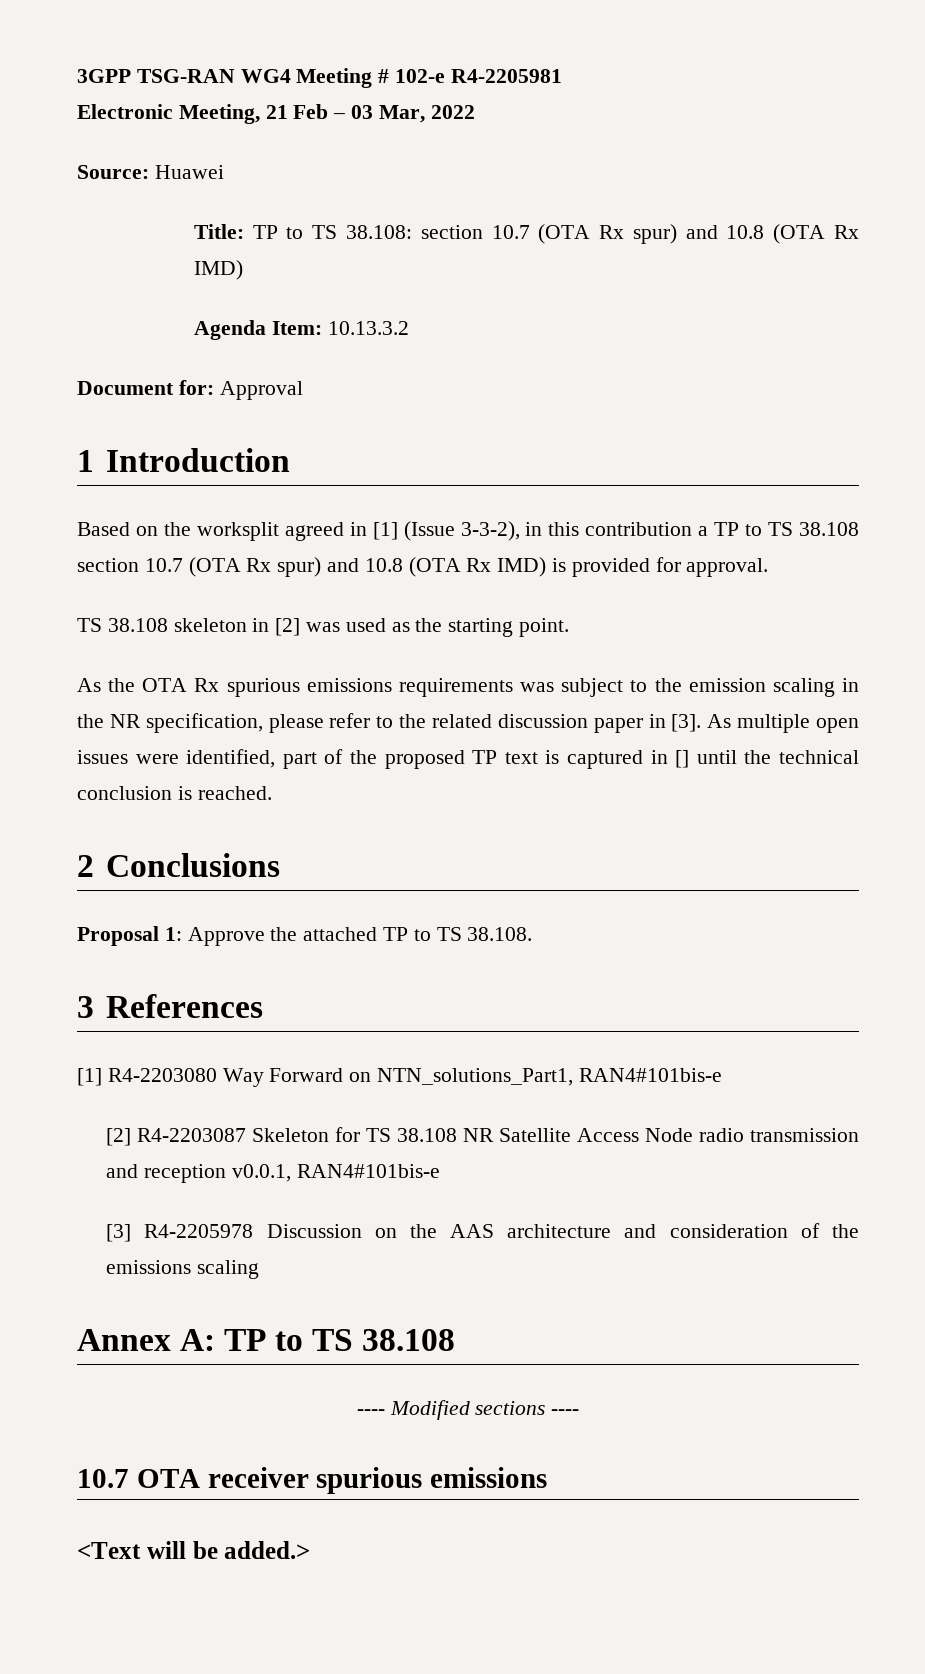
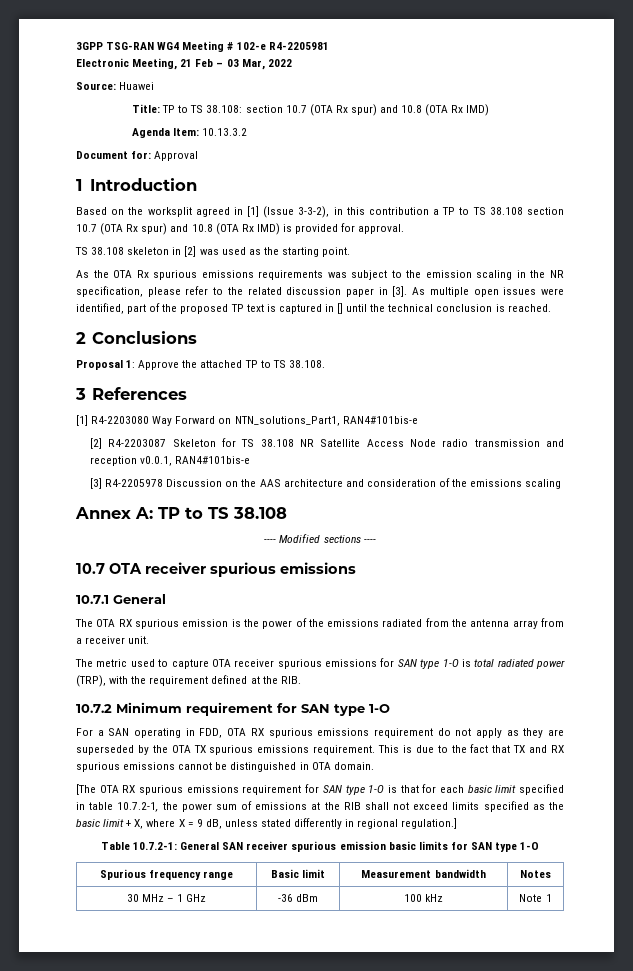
- <Text will be added.>
+ 10.7.1 General
+ The OTA RX spurious emission is the power of the emissions radiated from the antenna array from a receiver unit.
+ The metric used to capture OTA receiver spurious emissions for SAN type 1-O is total radiated power (TRP), with the requirement defined at the RIB.
+ 10.7.2 Minimum requirement for SAN type 1-O
+ For a SAN operating in FDD, OTA RX spurious emissions requirement do not apply as they are superseded by the OTA TX spurious emissions requirement. This is due to the fact that TX and RX spurious emissions cannot be distinguished in OTA domain.
+ [The OTA RX spurious emissions requirement for SAN type 1-O is that for each basic limit specified in table 10.7.2-1, the power sum of emissions at the RIB shall not exceed limits specified as the basic limit + X, where X = 9 dB, unless stated differently in regional regulation.]
+ Table 10.7.2-1: General SAN receiver spurious emission basic limits for SAN type 1-O
+ Spurious frequency range | Basic limit | Measurement bandwidth | Notes
+ 30 MHz – 1 GHz | -36 dBm | 100 kHz | Note 1

